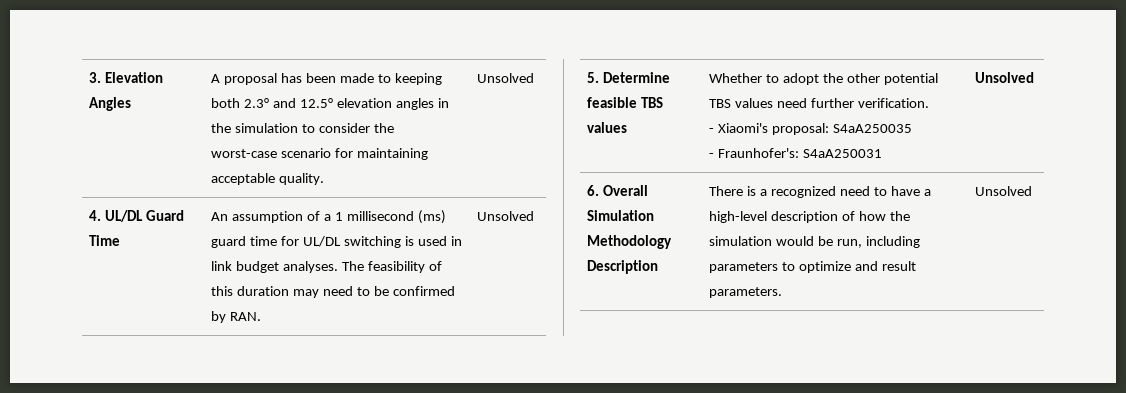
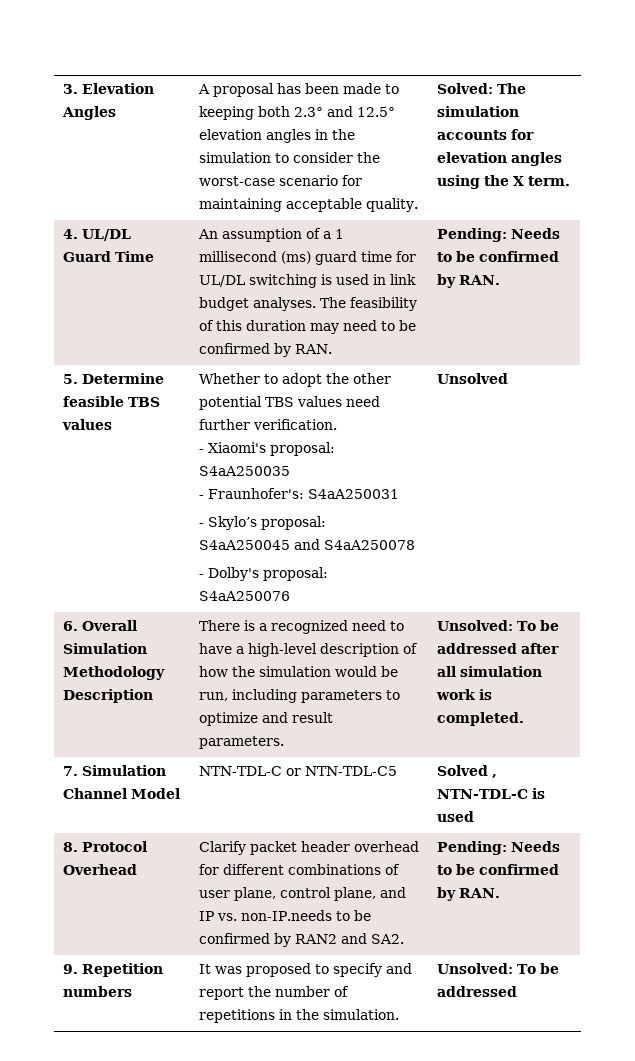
- 3. Elevation Angles | A proposal has been made to keeping both 2.3° and 12.5° elevation angles in the simulation to consider the worst-case scenario for maintaining acceptable quality. | Unsolved
+ 3. Elevation Angles | A proposal has been made to keeping both 2.3° and 12.5° elevation angles in the simulation to consider the worst-case scenario for maintaining acceptable quality. | Solved: The simulation accounts for elevation angles using the X term.
- The feasibility of this duration may need to be confirmed by RAN. | Unsolved
+ The feasibility of this duration may need to be confirmed by RAN. | Pending: Needs to be confirmed by RAN.
  5. Determine feasible TBS values | Whether to adopt the other potential TBS values need further verification.
  - Xiaomi's proposal: S4aA250035
- - Fraunhofer's: S4aA250031 | Unsolved
+ - Fraunhofer's: S4aA250031
+ - Skylo’s proposal: S4aA250045 and S4aA250078
+ - Dolby's proposal: S4aA250076 | Unsolved
- 6. Overall Simulation Methodology Description | There is a recognized need to have a high-level description of how the simulation would be run, including parameters to optimize and result parameters. | Unsolved
+ 6. Overall Simulation Methodology Description | There is a recognized need to have a high-level description of how the simulation would be run, including parameters to optimize and result parameters. | Unsolved: To be addressed after all simulation work is completed.
+ 7. Simulation Channel Model | NTN-TDL-C or NTN-TDL-C5 | Solved , NTN-TDL-C is used
+ 8. Protocol Overhead | Clarify packet header overhead for different combinations of user plane, control plane, and IP vs. non-IP.needs to be confirmed by RAN2 and SA2. | Pending: Needs to be confirmed by RAN.
+ 9. Repetition numbers | It was proposed to specify and report the number of repetitions in the simulation. | Unsolved: To be addressed

